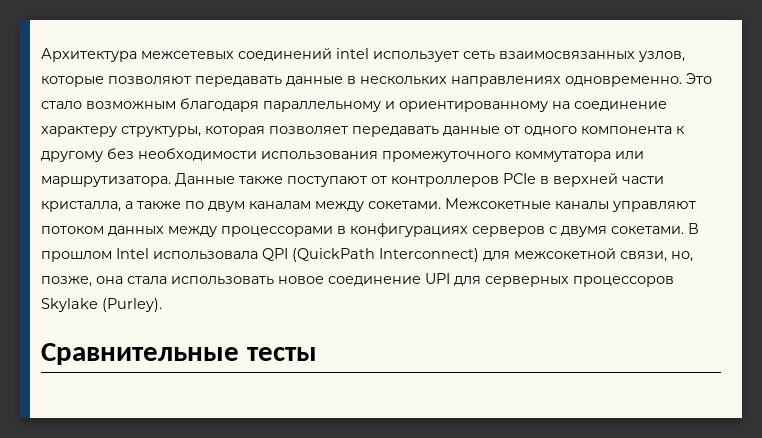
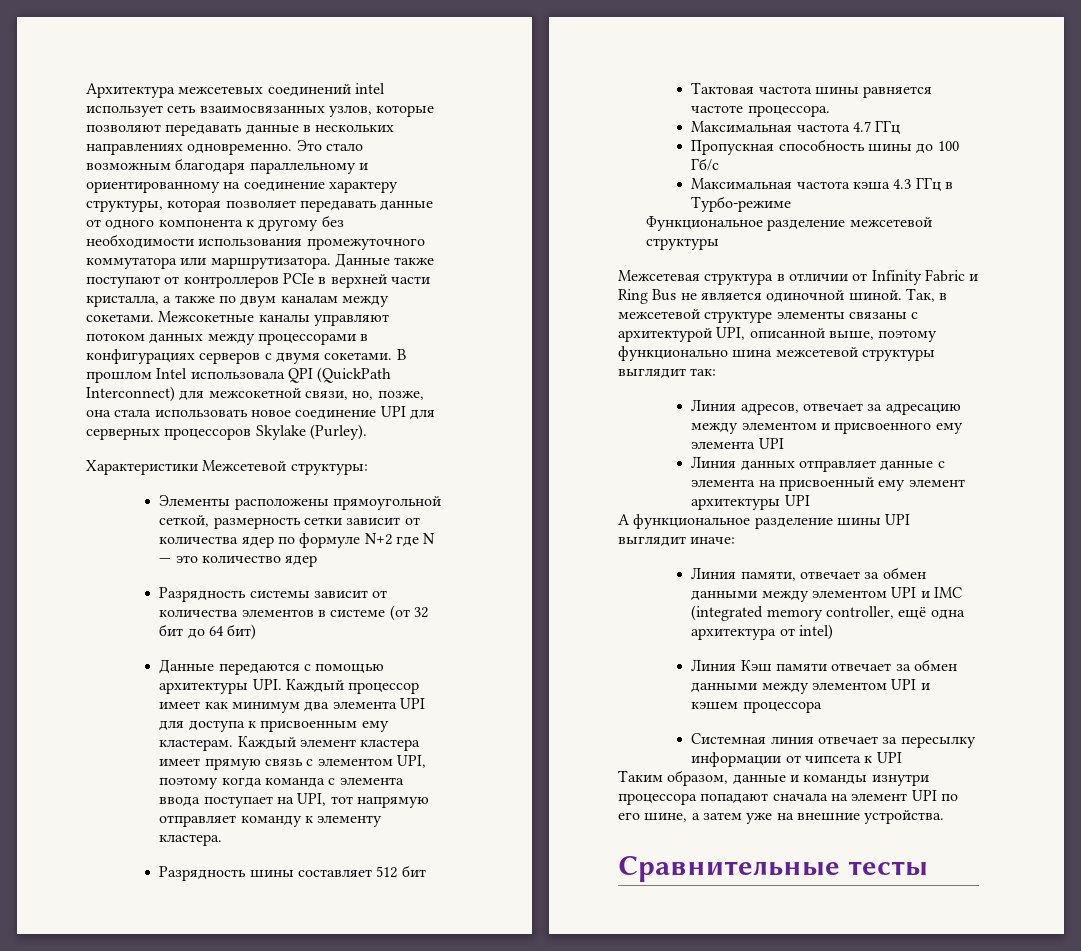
+ Характеристики Межсетевой структуры:
+ Элементы расположены прямоугольной сеткой, размерность сетки зависит от количества ядер по формуле N+2 где N — это количество ядер
+ Разрядность системы зависит от количества элементов в системе (от 32 бит до 64 бит)
+ Данные передаются с помощью архитектуры UPI. Каждый процессор имеет как минимум два элемента UPI для доступа к присвоенным ему кластерам. Каждый элемент кластера имеет прямую связь с элементом UPI, поэтому когда команда с элемента ввода поступает на UPI, тот напрямую отправляет команду к элементу кластера.
+ Разрядность шины составляет 512 бит
+ Тактовая частота шины равняется частоте процессора.
+ Максимальная частота 4.7 ГГц
+ Пропускная способность шины до 100 Гб/с
+ Максимальная частота кэша 4.3 ГГц в Турбо-режиме
+ Функциональное разделение межсетевой структуры
+ Межсетевая структура в отличии от Infinity Fabric и Ring Bus не является одиночной шиной. Так, в межсетевой структуре элементы связаны с архитектурой UPI, описанной выше, поэтому функционально шина межсетевой структуры выглядит так:
+ Линия адресов, отвечает за адресацию между элементом и присвоенного ему элемента UPI
+ Линия данных отправляет данные с элемента на присвоенный ему элемент архитектуры UPI
+ А функциональное разделение шины UPI выглядит иначе:
+ Линия памяти, отвечает за обмен данными между элементом UPI и IMC (integrated memory controller, ещё одна архитектура от intel)
+ Линия Кэш памяти отвечает за обмен данными между элементом UPI и кэшем процессора
+ Системная линия отвечает за пересылку информации от чипсета к UPI
+ Таким образом, данные и команды изнутри процессора попадают сначала на элемент UPI по его шине, а затем уже на внешние устройства.

